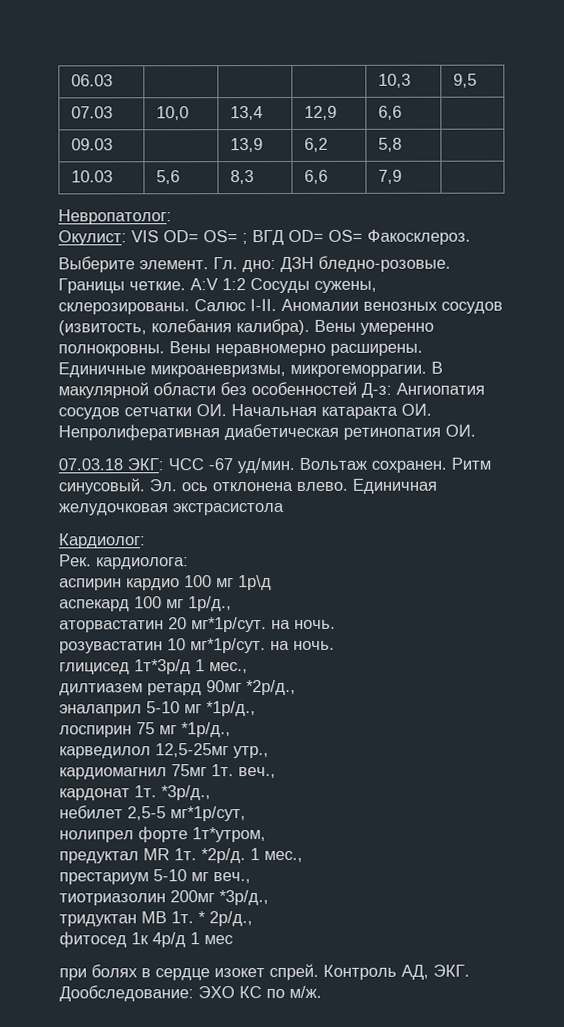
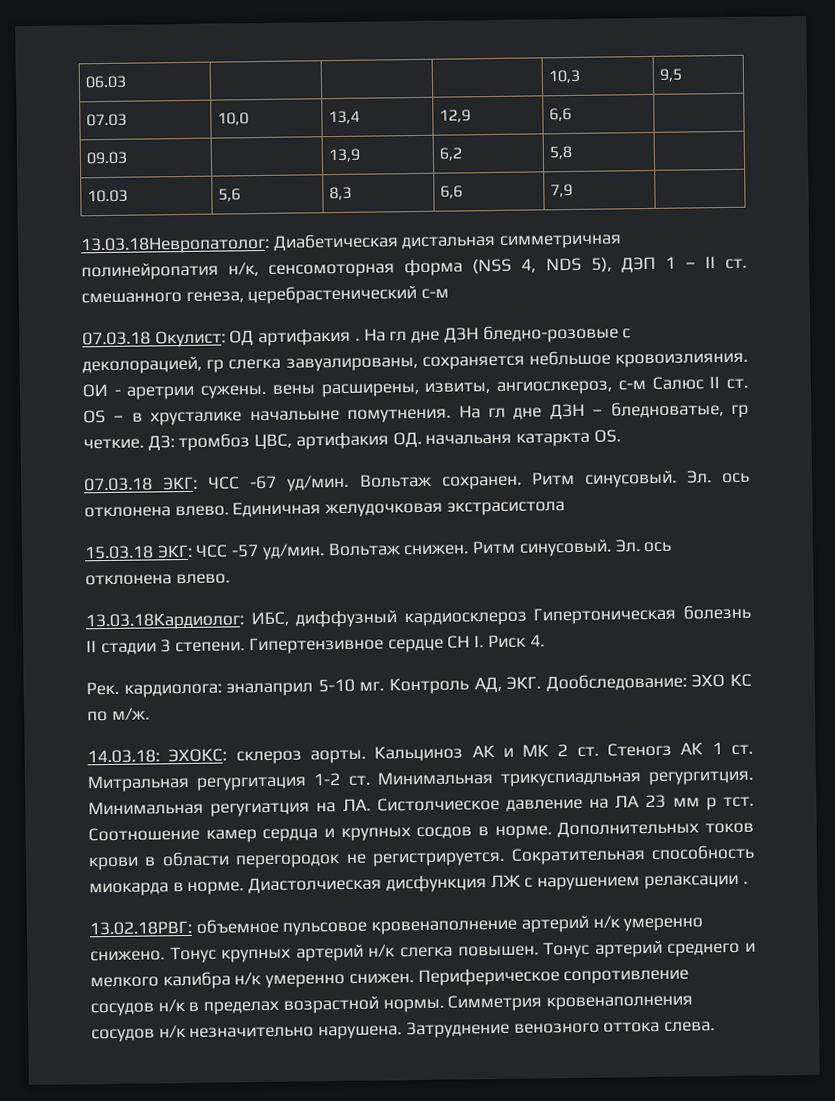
- Невропатолог:
- Окулист: VIS OD= OS= ; ВГД OD= OS= Факосклероз.
- Выберите элемент. Гл. дно: ДЗН бледно-розовые. Границы четкие. А:V 1:2 Сосуды сужены, склерозированы. Салюс I-II. Аномалии венозных сосудов (извитость, колебания калибра). Вены умеренно полнокровны. Вены неравномерно расширены. Единичные микроаневризмы, микрогеморрагии. В макулярной области без особенностей Д-з: Ангиопатия сосудов сетчатки ОИ. Начальная катаракта ОИ. Непролиферативная диабетическая ретинопатия ОИ.
+ 13.03.18Невропатолог: Диабетическая дистальная симметричная полинейропатия н/к, сенсомоторная форма (NSS 4, NDS 5), ДЭП 1 – II ст. смешанного генеза, церебрастенический с-м
+ 07.03.18 Окулист: ОД артифакия . На гл дне ДЗН бледно-розовые с деколорацией, гр слегка завуалированы, сохраняется небльшое кровоизлияния. ОИ - аретрии сужены. вены расширены, извиты, ангиослкероз, с-м Салюс II ст. OS – в хрусталике начальыне помутнения. На гл дне ДЗН – бледноватые, гр четкие. ДЗ: тромбоз ЦВС, артифакия ОД. начальаня катаркта OS.
- Кардиолог:
- Рек. кардиолога:
- аспирин кардио 100 мг 1р\д
- аспекард 100 мг 1р/д.,
- аторвастатин 20 мг*1р/сут. на ночь.
- розувастатин 10 мг*1р/сут. на ночь.
- глицисед 1т*3р/д 1 мес.,
- дилтиазем ретард 90мг *2р/д.,
- эналаприл 5-10 мг *1р/д.,
- лоспирин 75 мг *1р/д.,
- карведилол 12,5-25мг утр.,
- кардиомагнил 75мг 1т. веч.,
- кардонат 1т. *3р/д.,
- небилет 2,5-5 мг*1р/сут,
- нолипрел форте 1т*утром,
- предуктал МR 1т. *2р/д. 1 мес.,
- престариум 5-10 мг веч.,
- тиотриазолин 200мг *3р/д.,
- тридуктан МВ 1т. * 2р/д.,
- фитосед 1к 4р/д 1 мес
- при болях в сердце изокет спрей.
+ 15.03.18 ЭКГ: ЧСС -57 уд/мин. Вольтаж снижен. Ритм синусовый. Эл. ось отклонена влево.
+ 13.03.18Кардиолог: ИБС, диффузный кардиосклероз Гипертоническая болезнь II стадии 3 степени. Гипертензивное сердце СН I. Риск 4.
+ Рек. кардиолога: эналаприл 5-10 мг.
+ 14.03.18: ЭХОКС: склероз аорты. Кальциноз АК и МК 2 ст. Стеногз АК 1 ст. Митральная регургитация 1-2 ст. Минимальная трикуспиадльная регургитция. Минимальная регугиатция на ЛА. Систолчиеское давление на ЛА 23 мм р тст. Соотношение камер сердца и крупных сосдов в норме. Дополнительных токов крови в области перегородок не регистрируется. Сократительная способность миокарда в норме. Диастолчиеская дисфункция ЛЖ с нарушением релаксации .
+ 13.02.18РВГ: объемное пульсовое кровенаполнение артерий н/к умеренно снижено. Тонус крупных артерий н/к слегка повышен. Тонус артерий среднего и мелкого калибра н/к умеренно снижен. Периферическое сопротивление сосудов н/к в пределах возрастной нормы. Симметрия кровенаполнения сосудов н/к незначительно нарушена. Затруднение венозного оттока слева.

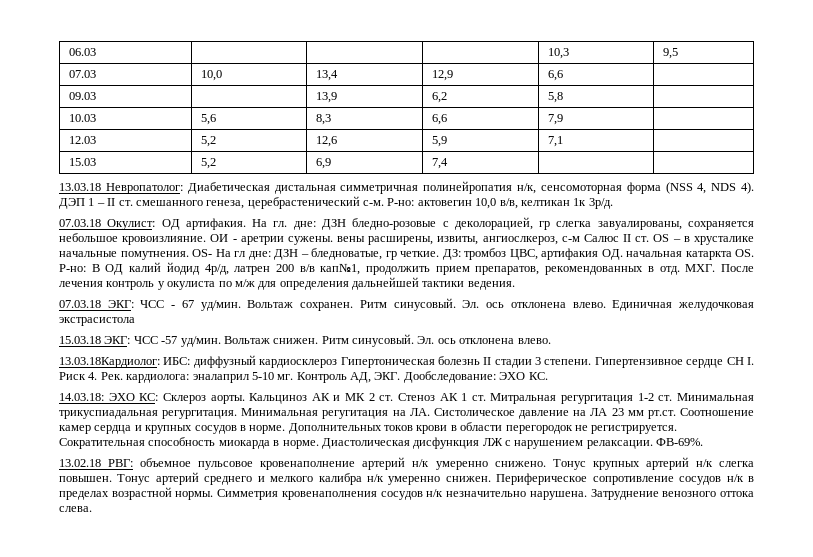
- 13.03.18Невропатолог: Диабетическая дистальная симметричная полинейропатия н/к, сенсомоторная форма (NSS 4, NDS 5), ДЭП 1 – II ст. смешанного генеза, церебрастенический с-м
- 07.03.18 Окулист: ОД артифакия . На гл дне ДЗН бледно-розовые с деколорацией, гр слегка завуалированы, сохраняется небльшое кровоизлияния.
+ 12.03 | 5,2 | 12,6 | 5,9 | 7,1 |
+ 15.03 | 5,2 | 6,9 | 7,4 | |
+ 13.03.18 Невропатолог: Диабетическая дистальная симметричная полинейропатия н/к, сенсомоторная форма (NSS 4, NDS 4). ДЭП 1 – II ст. смешанного генеза, церебрастенический с-м. Р-но: актовегин 10,0 в/в, келтикан 1к 3р/д.
+ 07.03.18 Окулист: ОД артифакия. На гл. дне: ДЗН бледно-розовые с деколорацией, гр слегка завуалированы, сохраняется небольшое кровоизлияние.
- ОИ - аретрии сужены. вены расширены, извиты, ангиослкероз, с-м Салюс II ст. OS – в хрусталике начальыне помутнения. На гл дне ДЗН – бледноватые, гр четкие.
+ ОИ - аретрии сужены. вены расширены, извиты, ангиослкероз, с-м Салюс II ст. OS – в хрусталике начальные помутнения. OS- На гл дне: ДЗН – бледноватые, гр четкие.
- ДЗ: тромбоз ЦВС, артифакия ОД. начальаня катаркта OS.
+ ДЗ: тромбоз ЦВС, артифакия ОД. начальная катаркта OS. Р-но: В ОД калий йодид 4р/д, латрен 200 в/в кап№1, продолжить прием препаратов, рекомендованных в отд. МХГ. После лечения контроль у окулиста по м/ж для определения дальнейшей тактики ведения.
- 07.03.18 ЭКГ: ЧСС -67 уд/мин.
+ 07.03.18 ЭКГ: ЧСС - 67 уд/мин.
- 13.03.18Кардиолог: ИБС, диффузный кардиосклероз Гипертоническая болезнь II стадии 3 степени.
+ 13.03.18Кардиолог: ИБС: диффузный кардиосклероз Гипертоническая болезнь II стадии 3 степени.
- Гипертензивное сердце СН I. Риск 4.
- Рек. кардиолога: эналаприл 5-10 мг.
+ Гипертензивное сердце СН I. Риск 4. Рек. кардиолога: эналаприл 5-10 мг.
- Контроль АД, ЭКГ. Дообследование: ЭХО КС по м/ж.
- 14.03.18: ЭХОКС: склероз аорты.
+ Контроль АД, ЭКГ. Дообследование: ЭХО КС.
+ 14.03.18: ЭХО КС: Склероз аорты.
- Кальциноз АК и МК 2 ст. Стеногз АК 1 ст. Митральная регургитация 1-2 ст. Минимальная трикуспиадльная регургитция. Минимальная регугиатция на ЛА. Систолчиеское давление на ЛА 23 мм р тст. Соотношение камер сердца и крупных сосдов в норме.
+ Кальциноз АК и МК 2 ст. Стеноз АК 1 ст. Митральная регургитация 1-2 ст. Минимальная трикуспиадальная регургитация. Минимальная регугитация на ЛА. Систолическое давление на ЛА 23 мм рт.ст. Соотношение камер сердца и крупных сосудов в норме.
- Диастолчиеская дисфункция ЛЖ с нарушением релаксации .
- 13.02.18РВГ: объемное пульсовое кровенаполнение артерий н/к умеренно снижено.
+ Диастолическая дисфункция ЛЖ с нарушением релаксации. ФВ-69%.
+ 13.02.18 РВГ: объемное пульсовое кровенаполнение артерий н/к умеренно снижено.

